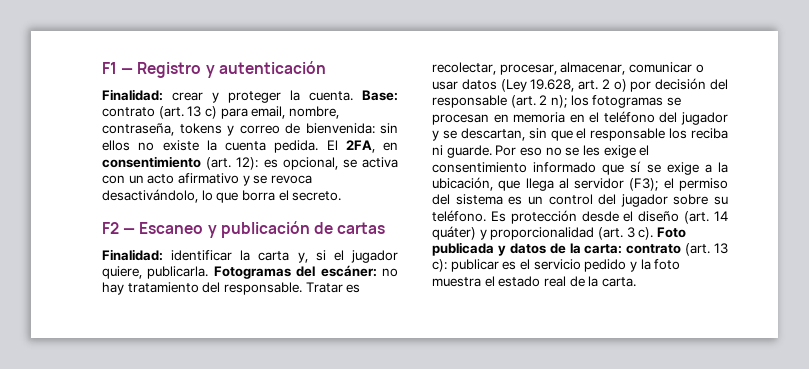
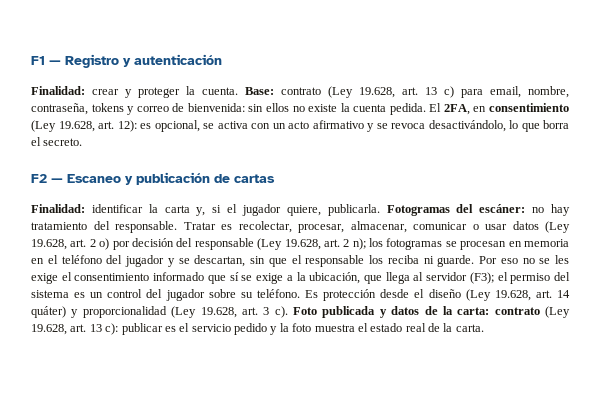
- Base: contrato (art. 13 c) para email, nombre, contraseña, tokens y correo de bienvenida: sin ellos no existe la cuenta pedida.
+ Base: contrato (Ley 19.628, art. 13 c) para email, nombre, contraseña, tokens y correo de bienvenida: sin ellos no existe la cuenta pedida.
- El 2FA, en consentimiento (art. 12): es opcional, se activa con un acto afirmativo y se revoca desactivándolo, lo que borra el secreto.
+ El 2FA, en consentimiento (Ley 19.628, art. 12): es opcional, se activa con un acto afirmativo y se revoca desactivándolo, lo que borra el secreto.
- Tratar es recolectar, procesar, almacenar, comunicar o usar datos (Ley 19.628, art. 2 o) por decisión del responsable (art. 2 n); los fotogramas se procesan en memoria en el teléfono del jugador y se descartan, sin que el responsable los reciba ni guarde.
+ Tratar es recolectar, procesar, almacenar, comunicar o usar datos (Ley 19.628, art. 2 o) por decisión del responsable (Ley 19.628, art. 2 n); los fotogramas se procesan en memoria en el teléfono del jugador y se descartan, sin que el responsable los reciba ni guarde.
- Es protección desde el diseño (art. 14 quáter) y proporcionalidad (art. 3 c).
+ Es protección desde el diseño (Ley 19.628, art. 14 quáter) y proporcionalidad (Ley 19.628, art. 3 c).
- Foto publicada y datos de la carta: contrato (art. 13 c): publicar es el servicio pedido y la foto muestra el estado real de la carta.
+ Foto publicada y datos de la carta: contrato (Ley 19.628, art. 13 c): publicar es el servicio pedido y la foto muestra el estado real de la carta.

